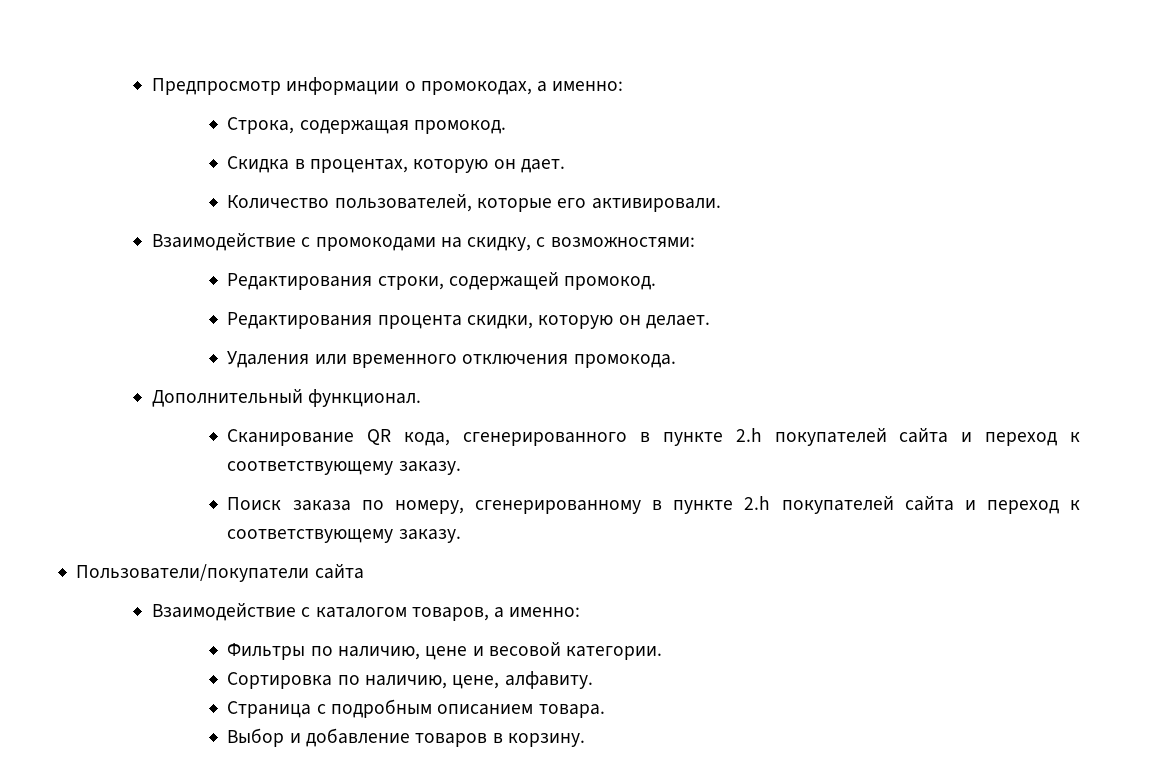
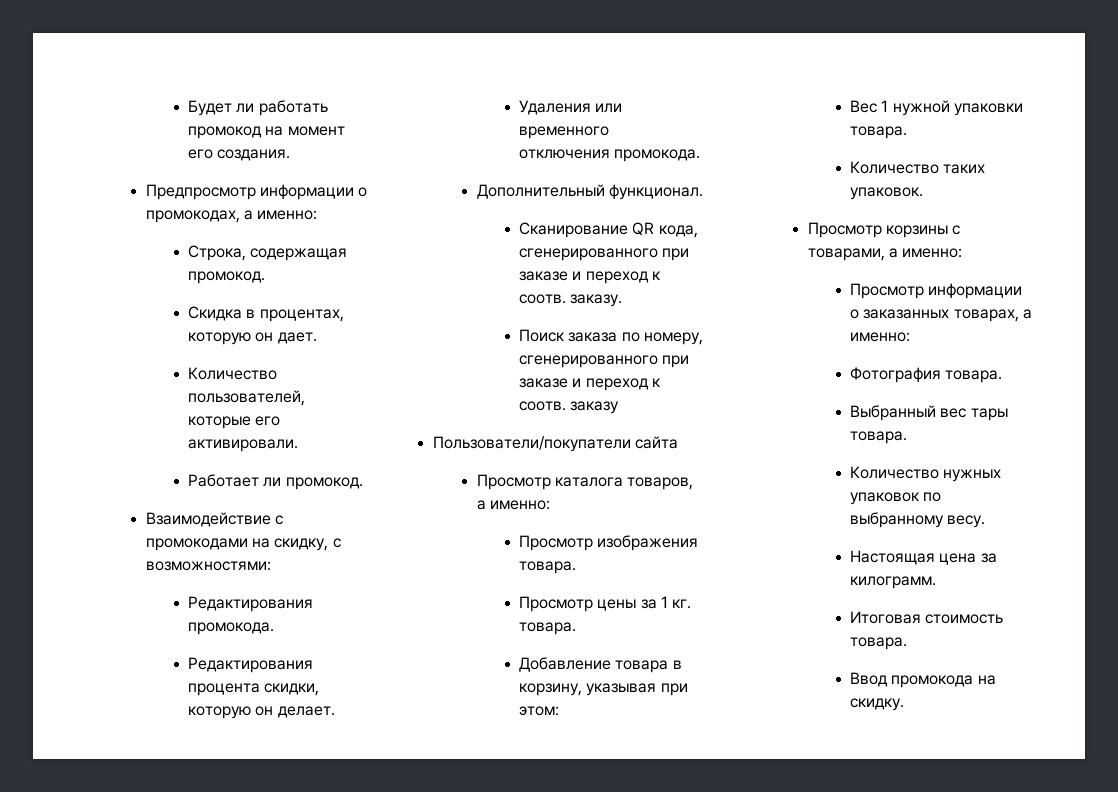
+ Будет ли работать промокод на момент его создания.
+ Работает ли промокод.
- Редактирования строки, содержащей промокод.
+ Редактирования промокода.
- Сканирование QR кода, сгенерированного в пункте 2.h покупателей сайта и переход к соответствующему заказу.
+ Сканирование QR кода, сгенерированного при заказе и переход к соотв. заказу.
- Поиск заказа по номеру, сгенерированному в пункте 2.h покупателей сайта и переход к соответствующему заказу.
+ Поиск заказа по номеру, сгенерированного при заказе и переход к соотв. заказу
- Взаимодействие с каталогом товаров, а именно:
+ Просмотр каталога товаров, а именно:
- Фильтры по наличию, цене и весовой категории.
- Сортировка по наличию, цене, алфавиту.
- Страница с подробным описанием товара.
- Выбор и добавление товаров в корзину.
+ Просмотр изображения товара.
+ Просмотр цены за 1 кг. товара.
+ Добавление товара в корзину, указывая при этом:
+ Вес 1 нужной упаковки товара.
+ Количество таких упаковок.
+ Просмотр корзины с товарами, а именно:
+ Просмотр информации о заказанных товарах, а именно:
+ Фотография товара.
+ Выбранный вес тары товара.
+ Количество нужных упаковок по выбранному весу.
+ Настоящая цена за килограмм.
+ Итоговая стоимость товара.
+ Ввод промокода на скидку.

